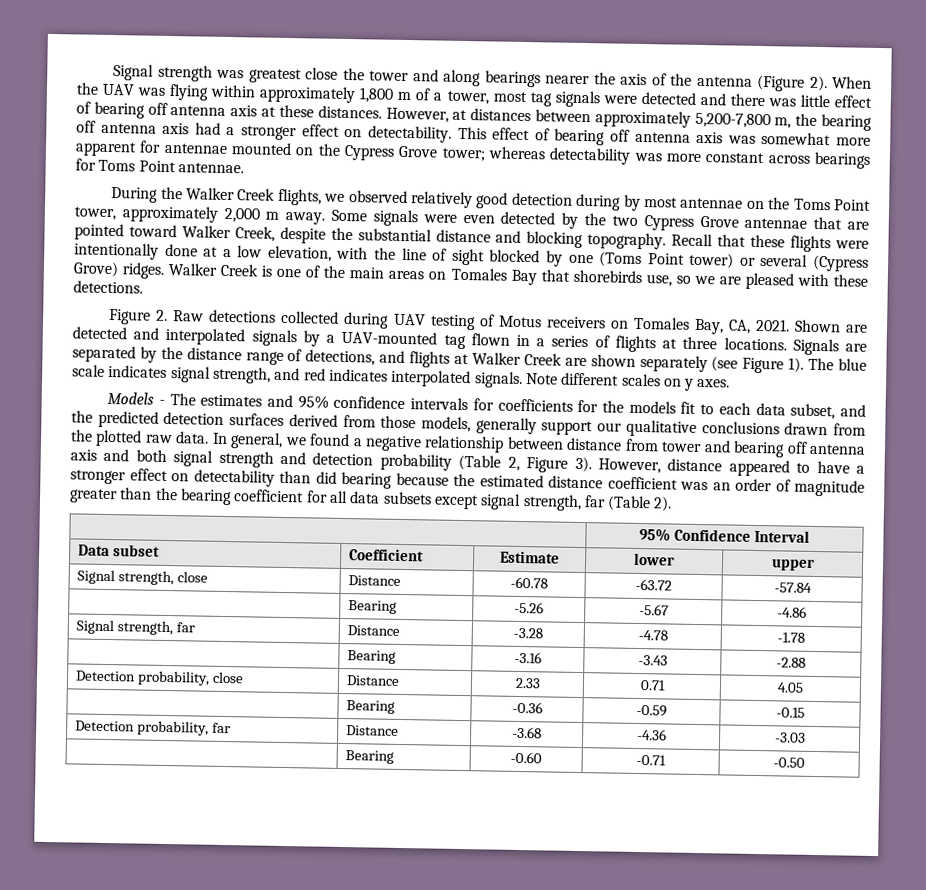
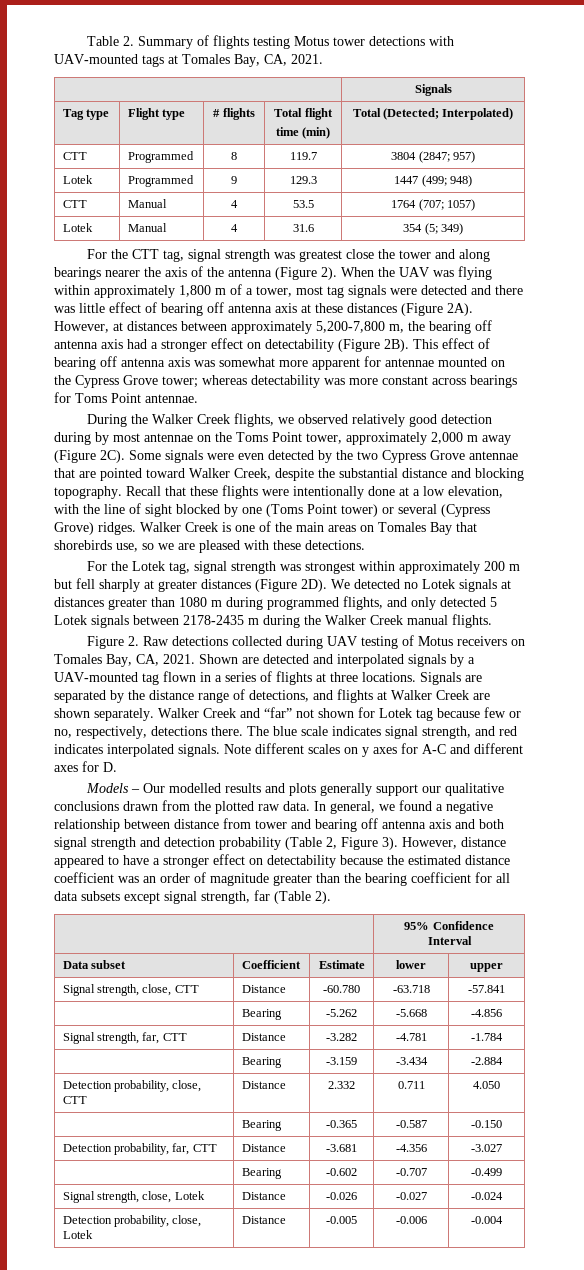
- Signal strength was greatest close the tower and along bearings nearer the axis of the antenna (Figure 2).
+ Table 2. Summary of flights testing Motus tower detections with UAV-mounted tags at Tomales Bay, CA, 2021.
+ | Signals
+ Tag type | Flight type | # flights | Total flight
+ time (min) | Total (Detected; Interpolated)
+ CTT | Programmed | 8 | 119.7 | 3804 (2847; 957)
+ Lotek | Programmed | 9 | 129.3 | 1447 (499; 948)
+ CTT | Manual | 4 | 53.5 | 1764 (707; 1057)
+ Lotek | Manual | 4 | 31.6 | 354 (5; 349)
+ For the CTT tag, signal strength was greatest close the tower and along bearings nearer the axis of the antenna (Figure 2).
- When the UAV was flying within approximately 1,800 m of a tower, most tag signals were detected and there was little effect of bearing off antenna axis at these distances.
+ When the UAV was flying within approximately 1,800 m of a tower, most tag signals were detected and there was little effect of bearing off antenna axis at these distances (Figure 2A).
- However, at distances between approximately 5,200-7,800 m, the bearing off antenna axis had a stronger effect on detectability.
+ However, at distances between approximately 5,200-7,800 m, the bearing off antenna axis had a stronger effect on detectability (Figure 2B).
- During the Walker Creek flights, we observed relatively good detection during by most antennae on the Toms Point tower, approximately 2,000 m away.
+ During the Walker Creek flights, we observed relatively good detection during by most antennae on the Toms Point tower, approximately 2,000 m away (Figure 2C).
+ For the Lotek tag, signal strength was strongest within approximately 200 m but fell sharply at greater distances (Figure 2D). We detected no Lotek signals at distances greater than 1080 m during programmed flights, and only detected 5 Lotek signals between 2178-2435 m during the Walker Creek manual flights.
- Signals are separated by the distance range of detections, and flights at Walker Creek are shown separately (see Figure 1).
+ Signals are separated by the distance range of detections, and flights at Walker Creek are shown separately. Walker Creek and “far” not shown for Lotek tag because few or no, respectively, detections there.
- Note different scales on y axes.
- Models - The estimates and 95% confidence intervals for coefficients for the models fit to each data subset, and the predicted detection surfaces derived from those models, generally support our qualitative conclusions drawn from the plotted raw data.
+ Note different scales on y axes for A-C and different axes for D.
+ Models – Our modelled results and plots generally support our qualitative conclusions drawn from the plotted raw data.
- However, distance appeared to have a stronger effect on detectability than did bearing because the estimated distance coefficient was an order of magnitude greater than the bearing coefficient for all data subsets except signal strength, far (Table 2).
+ However, distance appeared to have a stronger effect on detectability because the estimated distance coefficient was an order of magnitude greater than the bearing coefficient for all data subsets except signal strength, far (Table 2).
- Signal strength, close | Distance | -60.78 | -63.72 | -57.84
- | Bearing | -5.26 | -5.67 | -4.86
- Signal strength, far | Distance | -3.28 | -4.78 | -1.78
- | Bearing | -3.16 | -3.43 | -2.88
- Detection probability, close | Distance | 2.33 | 0.71 | 4.05
- | Bearing | -0.36 | -0.59 | -0.15
- Detection probability, far | Distance | -3.68 | -4.36 | -3.03
- | Bearing | -0.60 | -0.71 | -0.50
+ Signal strength, close, CTT | Distance | -60.780 | -63.718 | -57.841
+ | Bearing | -5.262 | -5.668 | -4.856
+ Signal strength, far, CTT | Distance | -3.282 | -4.781 | -1.784
+ | Bearing | -3.159 | -3.434 | -2.884
+ Detection probability, close, CTT | Distance | 2.332 | 0.711 | 4.050
+ | Bearing | -0.365 | -0.587 | -0.150
+ Detection probability, far, CTT | Distance | -3.681 | -4.356 | -3.027
+ | Bearing | -0.602 | -0.707 | -0.499
+ Signal strength, close, Lotek | Distance | -0.026 | -0.027 | -0.024
+ Detection probability, close, Lotek | Distance | -0.005 | -0.006 | -0.004

